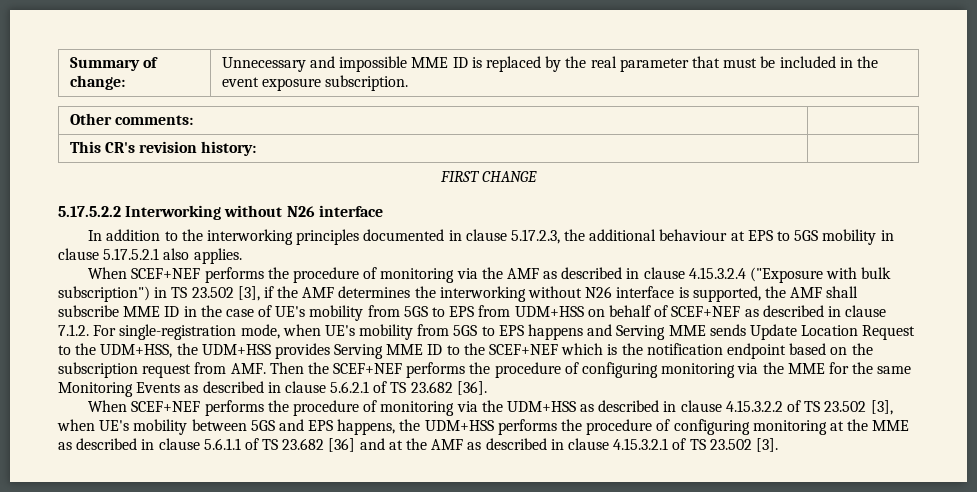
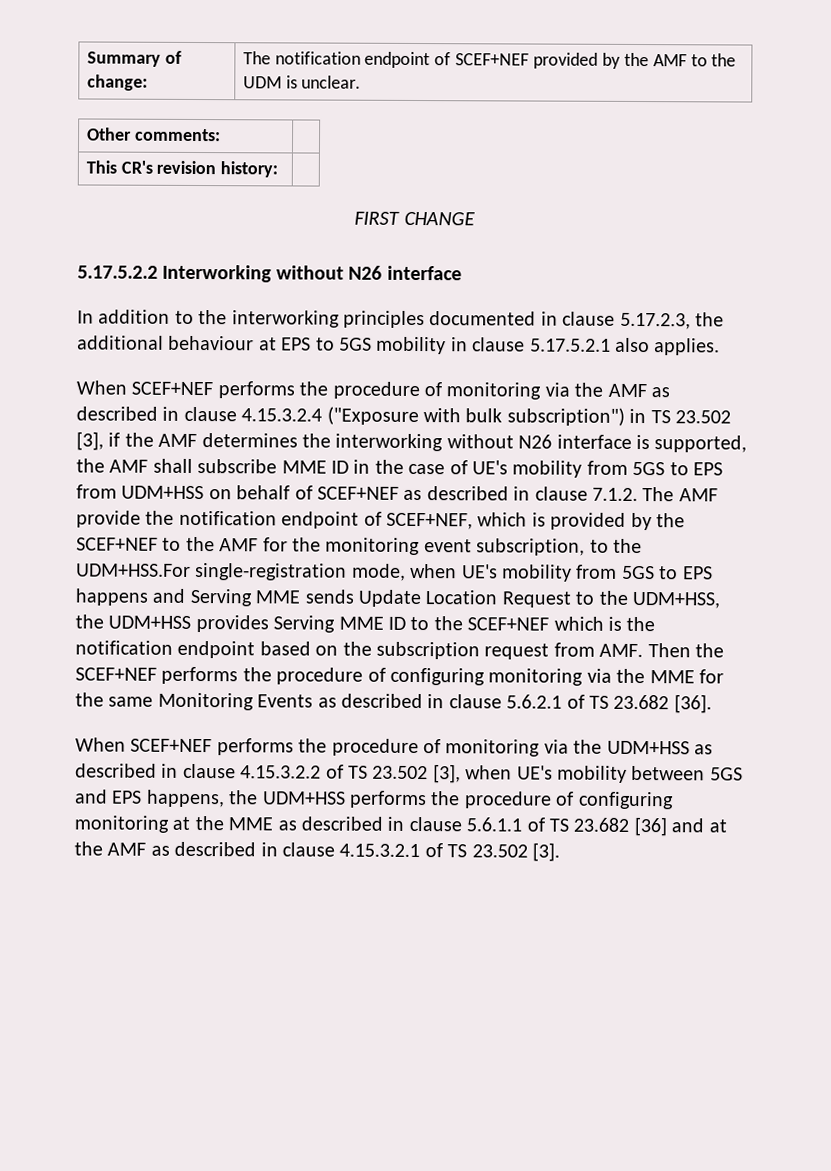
- Summary of change: | Unnecessary and impossible MME ID is replaced by the real parameter that must be included in the event exposure subscription.
+ Summary of change: | The notification endpoint of SCEF+NEF provided by the AMF to the UDM is unclear.
- When SCEF+NEF performs the procedure of monitoring via the AMF as described in clause 4.15.3.2.4 ("Exposure with bulk subscription") in TS 23.502 [3], if the AMF determines the interworking without N26 interface is supported, the AMF shall subscribe MME ID in the case of UE's mobility from 5GS to EPS from UDM+HSS on behalf of SCEF+NEF as described in clause 7.1.2. For single-registration mode, when UE's mobility from 5GS to EPS happens and Serving MME sends Update Location Request to the UDM+HSS, the UDM+HSS provides Serving MME ID to the SCEF+NEF which is the notification endpoint based on the subscription request from AMF. Then the SCEF+NEF performs the procedure of configuring monitoring via the MME for the same Monitoring Events as described in clause 5.6.2.1 of TS 23.682 [36].
+ When SCEF+NEF performs the procedure of monitoring via the AMF as described in clause 4.15.3.2.4 ("Exposure with bulk subscription") in TS 23.502 [3], if the AMF determines the interworking without N26 interface is supported, the AMF shall subscribe MME ID in the case of UE's mobility from 5GS to EPS from UDM+HSS on behalf of SCEF+NEF as described in clause 7.1.2. The AMF provide the notification endpoint of SCEF+NEF, which is provided by the SCEF+NEF to the AMF for the monitoring event subscription, to the UDM+HSS.For single-registration mode, when UE's mobility from 5GS to EPS happens and Serving MME sends Update Location Request to the UDM+HSS, the UDM+HSS provides Serving MME ID to the SCEF+NEF which is the notification endpoint based on the subscription request from AMF. Then the SCEF+NEF performs the procedure of configuring monitoring via the MME for the same Monitoring Events as described in clause 5.6.2.1 of TS 23.682 [36].

